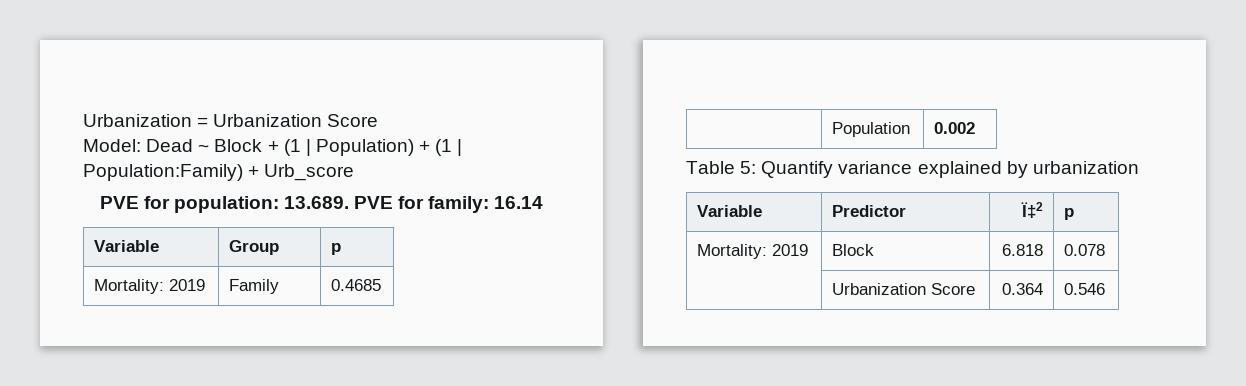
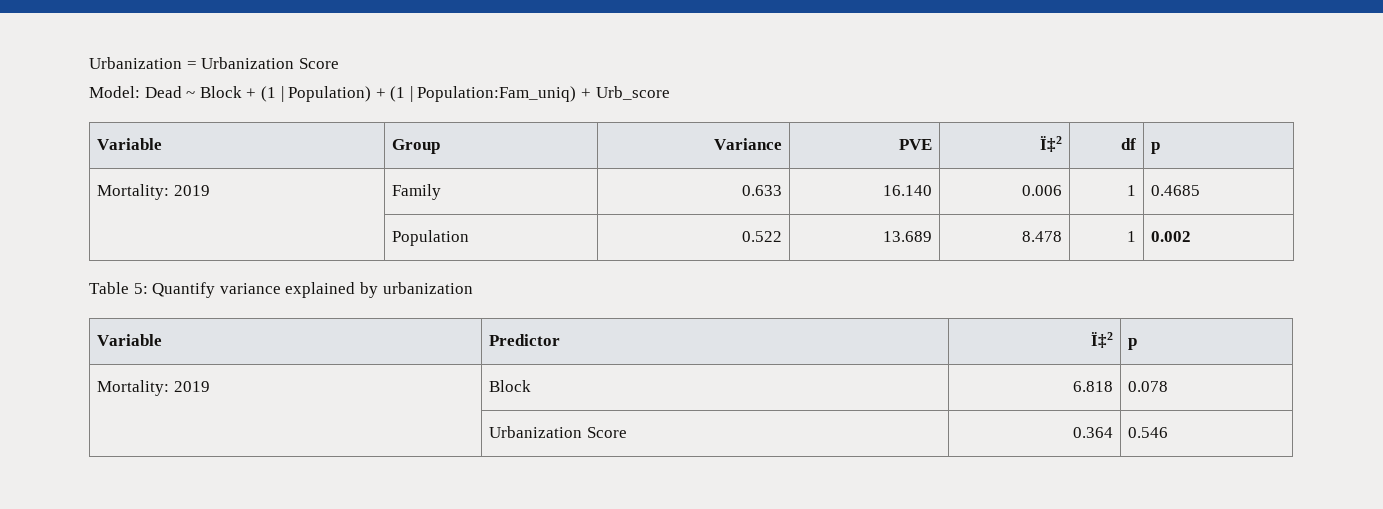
- Model: Dead ~ Block + (1 | Population) + (1 | Population:Family) + Urb_score
+ Model: Dead ~ Block + (1 | Population) + (1 | Population:Fam_uniq) + Urb_score
- PVE for population: 13.689. PVE for family: 16.14
- Variable | Group | p
- Mortality: 2019 | Family | 0.4685
- | Population | 0.002
+ Variable | Group | Variance | PVE | Ï‡2 | df | p
+ Mortality: 2019 | Family | 0.633 | 16.140 | 0.006 | 1 | 0.4685
+ | Population | 0.522 | 13.689 | 8.478 | 1 | 0.002

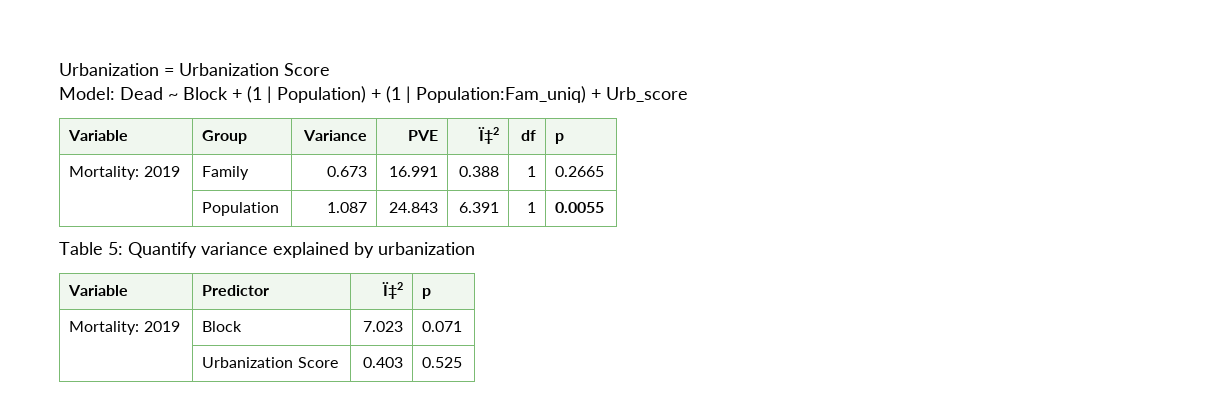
- Mortality: 2019 | Family | 0.633 | 16.140 | 0.006 | 1 | 0.4685
+ Mortality: 2019 | Family | 0.673 | 16.991 | 0.388 | 1 | 0.2665
- | Population | 0.522 | 13.689 | 8.478 | 1 | 0.002
+ | Population | 1.087 | 24.843 | 6.391 | 1 | 0.0055
- Mortality: 2019 | Block | 6.818 | 0.078
+ Mortality: 2019 | Block | 7.023 | 0.071
- | Urbanization Score | 0.364 | 0.546
+ | Urbanization Score | 0.403 | 0.525

